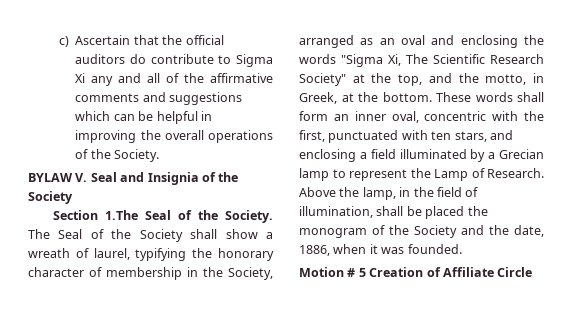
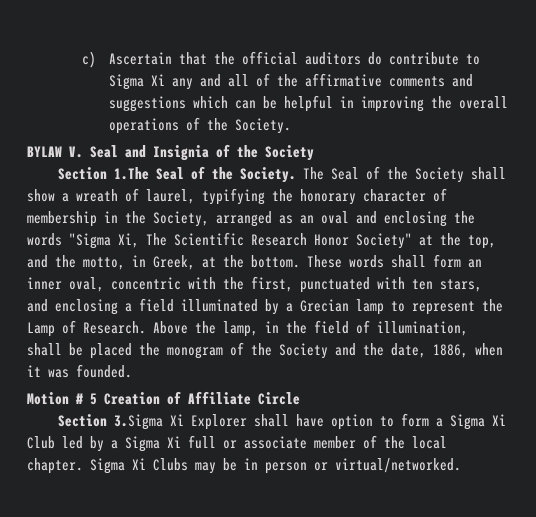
- The Seal of the Society shall show a wreath of laurel, typifying the honorary character of membership in the Society, arranged as an oval and enclosing the words "Sigma Xi, The Scientific Research Society" at the top, and the motto, in Greek, at the bottom.
+ The Seal of the Society shall show a wreath of laurel, typifying the honorary character of membership in the Society, arranged as an oval and enclosing the words "Sigma Xi, The Scientific Research Honor Society" at the top, and the motto, in Greek, at the bottom.
+ Section 3.Sigma Xi Explorer shall have option to form a Sigma Xi Club led by a Sigma Xi full or associate member of the local chapter. Sigma Xi Clubs may be in person or virtual/networked.

